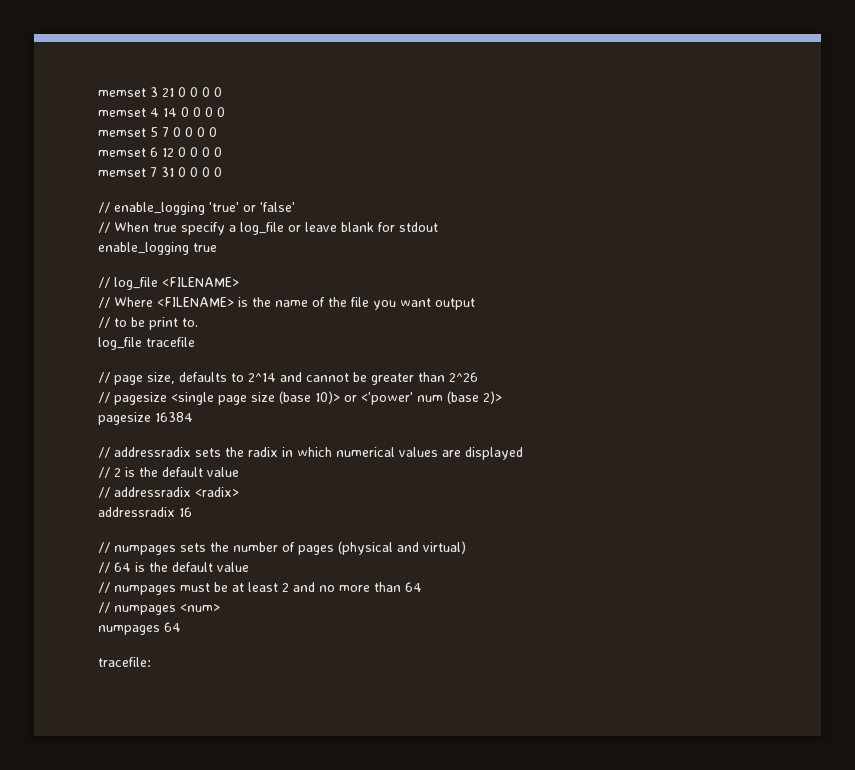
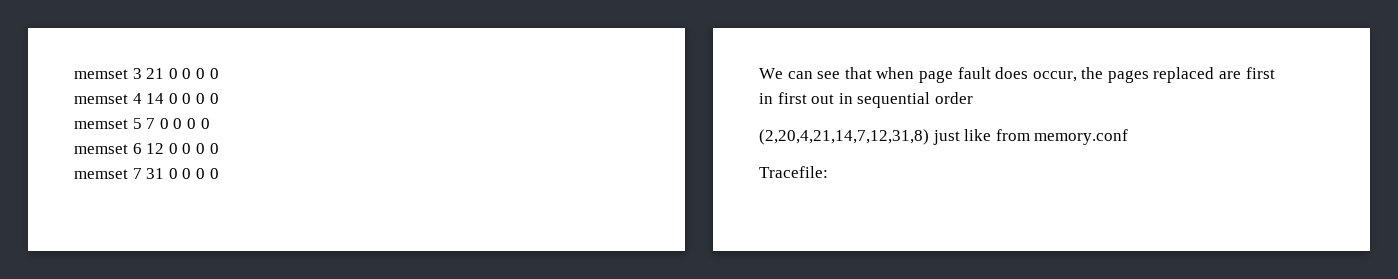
- // enable_logging 'true' or 'false'
- // When true specify a log_file or leave blank for stdout
- enable_logging true
- // log_file <FILENAME>
- // Where <FILENAME> is the name of the file you want output
- // to be print to.
- log_file tracefile
- // page size, defaults to 2^14 and cannot be greater than 2^26
- // pagesize <single page size (base 10)> or <'power' num (base 2)>
- pagesize 16384
- // addressradix sets the radix in which numerical values are displayed
- // 2 is the default value
- // addressradix <radix>
- addressradix 16
- // numpages sets the number of pages (physical and virtual)
- // 64 is the default value
- // numpages must be at least 2 and no more than 64
- // numpages <num>
- numpages 64
- tracefile:
+ We can see that when page fault does occur, the pages replaced are first in first out in sequential order
+ (2,20,4,21,14,7,12,31,8) just like from memory.conf
+ Tracefile:

